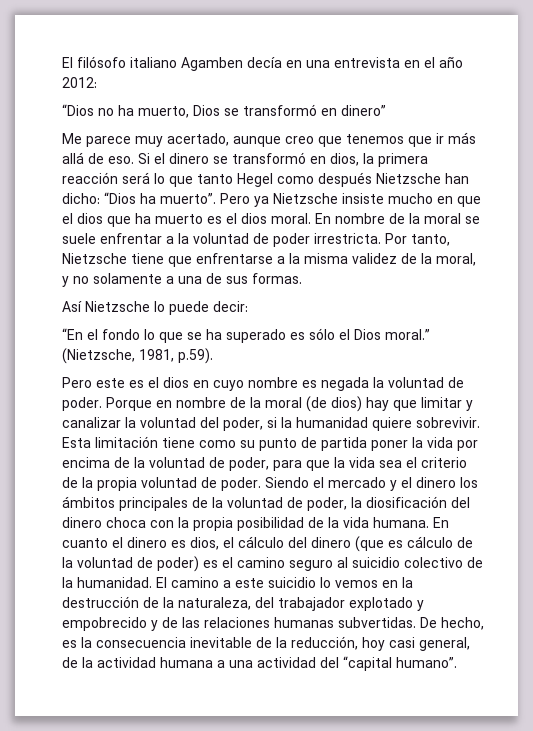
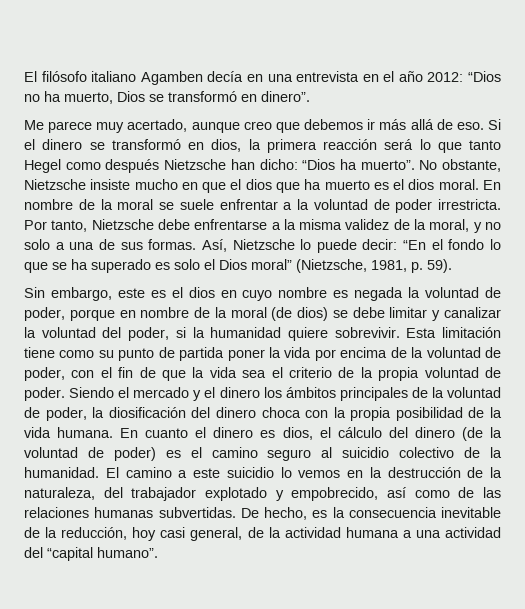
- El filósofo italiano Agamben decía en una entrevista en el año 2012:
- “Dios no ha muerto, Dios se transformó en dinero”
+ El filósofo italiano Agamben decía en una entrevista en el año 2012: “Dios no ha muerto, Dios se transformó en dinero”.
- Me parece muy acertado, aunque creo que tenemos que ir más allá de eso.
+ Me parece muy acertado, aunque creo que debemos ir más allá de eso.
- Pero ya Nietzsche insiste mucho en que el dios que ha muerto es el dios moral.
+ No obstante, Nietzsche insiste mucho en que el dios que ha muerto es el dios moral.
- Por tanto, Nietzsche tiene que enfrentarse a la misma validez de la moral, y no solamente a una de sus formas.
- Así Nietzsche lo puede decir:
- “En el fondo lo que se ha superado es sólo el Dios moral.” (Nietzsche, 1981, p.59).
- Pero este es el dios en cuyo nombre es negada la voluntad de poder. Porque en nombre de la moral (de dios) hay que limitar y canalizar la voluntad del poder, si la humanidad quiere sobrevivir.
+ Por tanto, Nietzsche debe enfrentarse a la misma validez de la moral, y no solo a una de sus formas. Así, Nietzsche lo puede decir: “En el fondo lo que se ha superado es solo el Dios moral” (Nietzsche, 1981, p. 59).
+ Sin embargo, este es el dios en cuyo nombre es negada la voluntad de poder, porque en nombre de la moral (de dios) se debe limitar y canalizar la voluntad del poder, si la humanidad quiere sobrevivir.
- Esta limitación tiene como su punto de partida poner la vida por encima de la voluntad de poder, para que la vida sea el criterio de la propia voluntad de poder.
+ Esta limitación tiene como su punto de partida poner la vida por encima de la voluntad de poder, con el fin de que la vida sea el criterio de la propia voluntad de poder.
- En cuanto el dinero es dios, el cálculo del dinero (que es cálculo de la voluntad de poder) es el camino seguro al suicidio colectivo de la humanidad.
+ En cuanto el dinero es dios, el cálculo del dinero (de la voluntad de poder) es el camino seguro al suicidio colectivo de la humanidad.
- El camino a este suicidio lo vemos en la destrucción de la naturaleza, del trabajador explotado y empobrecido y de las relaciones humanas subvertidas.
+ El camino a este suicidio lo vemos en la destrucción de la naturaleza, del trabajador explotado y empobrecido, así como de las relaciones humanas subvertidas.

